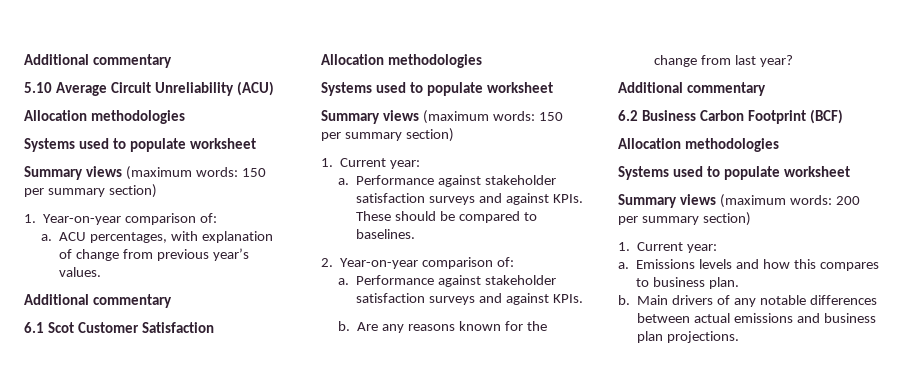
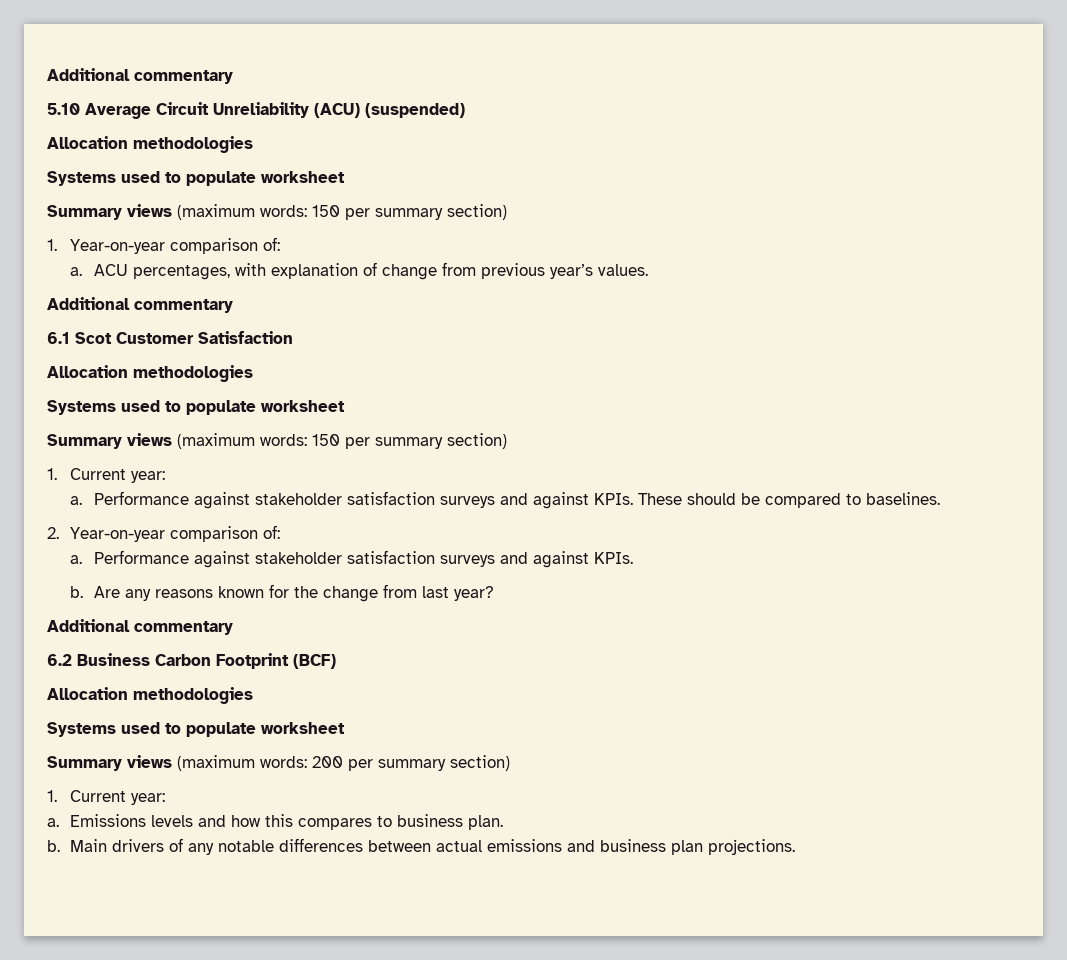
- 5.10 Average Circuit Unreliability (ACU)
+ 5.10 Average Circuit Unreliability (ACU) (suspended)

